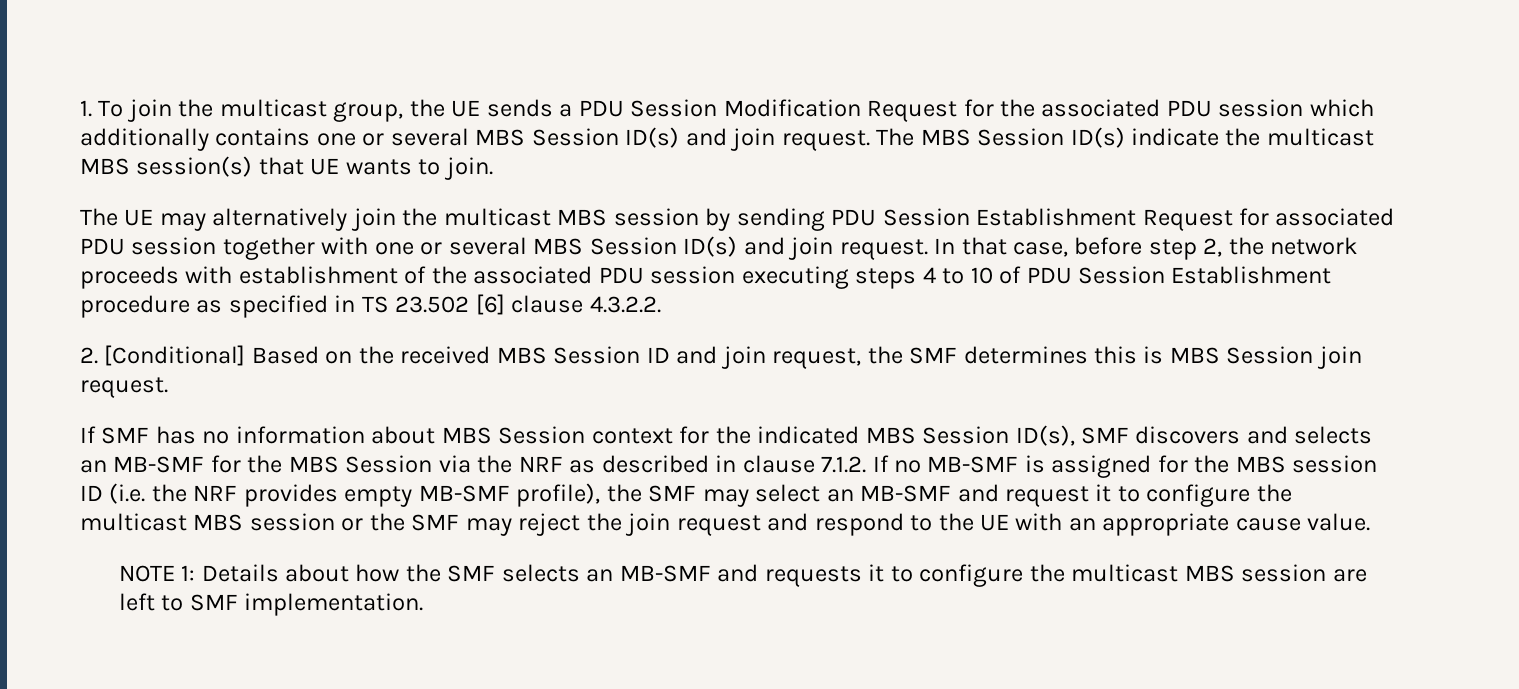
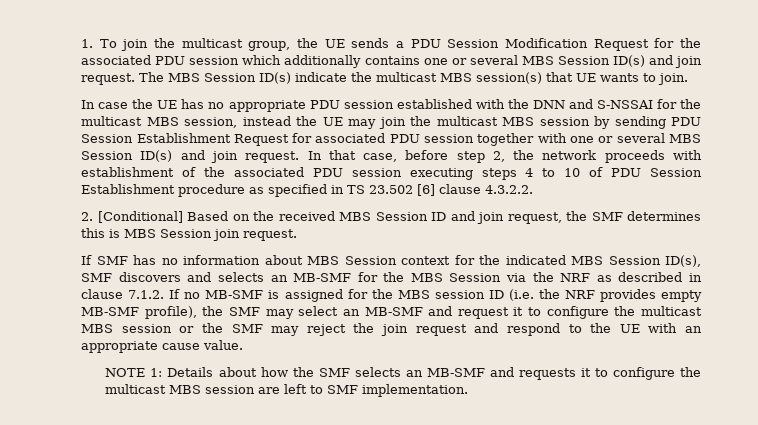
- The UE may alternatively join the multicast MBS session by sending PDU Session Establishment Request for associated PDU session together with one or several MBS Session ID(s) and join request.
+ In case the UE has no appropriate PDU session established with the DNN and S-NSSAI for the multicast MBS session, instead the UE may join the multicast MBS session by sending PDU Session Establishment Request for associated PDU session together with one or several MBS Session ID(s) and join request.

